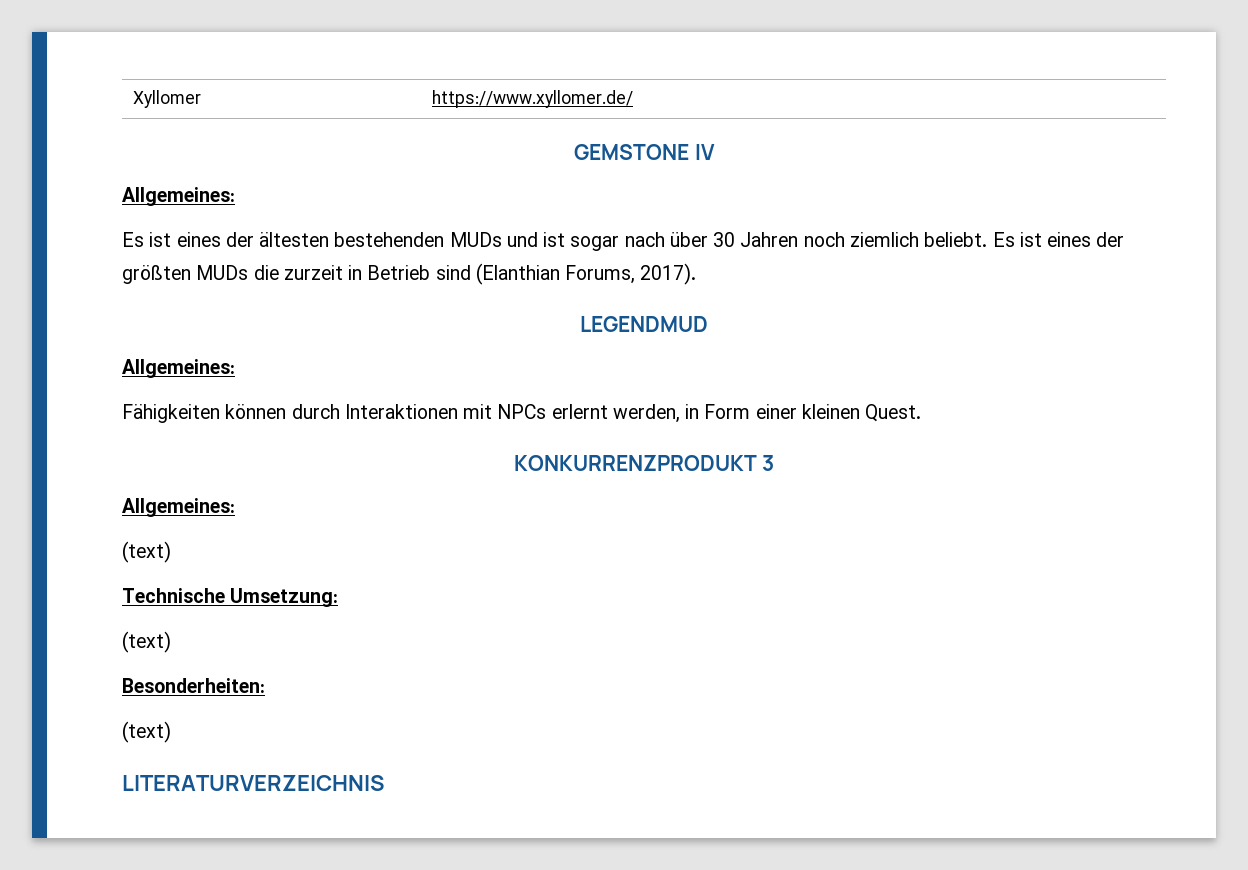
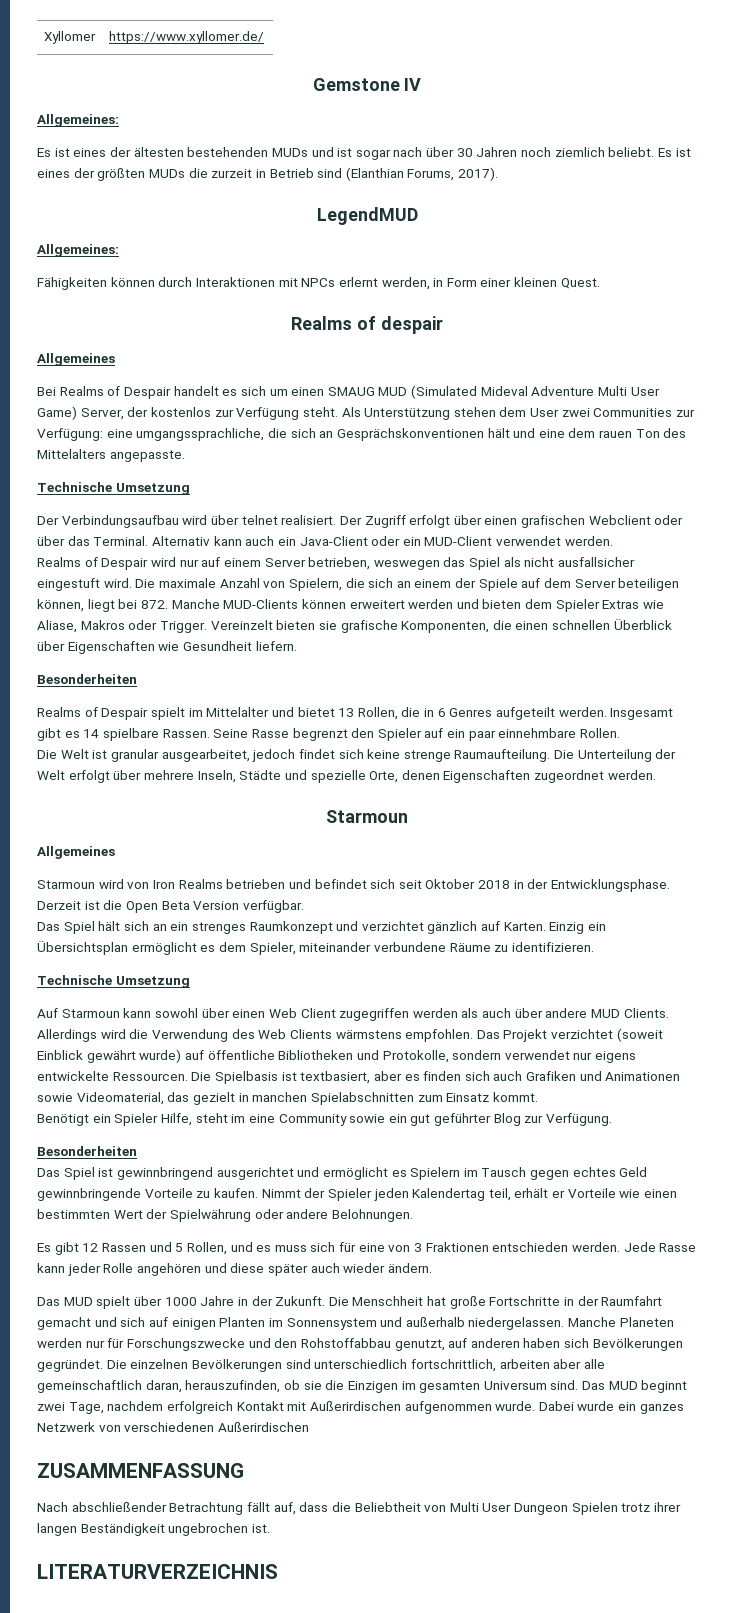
- GEMSTONE IV
+ Gemstone IV
- LEGENDMUD
+ LegendMUD
- KONKURRENZPRODUKT 3
- Allgemeines:
- (text)
- Technische Umsetzung:
- (text)
- Besonderheiten:
- (text)
+ Realms of despair
+ Allgemeines
+ Bei Realms of Despair handelt es sich um einen SMAUG MUD (Simulated Mideval Adventure Multi User Game) Server, der kostenlos zur Verfügung steht. Als Unterstützung stehen dem User zwei Communities zur Verfügung: eine umgangssprachliche, die sich an Gesprächskonventionen hält und eine dem rauen Ton des Mittelalters angepasste.
+ Technische Umsetzung
+ Der Verbindungsaufbau wird über telnet realisiert. Der Zugriff erfolgt über einen grafischen Webclient oder über das Terminal. Alternativ kann auch ein Java-Client oder ein MUD-Client verwendet werden.
+ Realms of Despair wird nur auf einem Server betrieben, weswegen das Spiel als nicht ausfallsicher eingestuft wird. Die maximale Anzahl von Spielern, die sich an einem der Spiele auf dem Server beteiligen können, liegt bei 872. Manche MUD-Clients können erweitert werden und bieten dem Spieler Extras wie Aliase, Makros oder Trigger. Vereinzelt bieten sie grafische Komponenten, die einen schnellen Überblick über Eigenschaften wie Gesundheit liefern.
+ Besonderheiten
+ Realms of Despair spielt im Mittelalter und bietet 13 Rollen, die in 6 Genres aufgeteilt werden. Insgesamt gibt es 14 spielbare Rassen. Seine Rasse begrenzt den Spieler auf ein paar einnehmbare Rollen.
+ Die Welt ist granular ausgearbeitet, jedoch findet sich keine strenge Raumaufteilung. Die Unterteilung der Welt erfolgt über mehrere Inseln, Städte und spezielle Orte, denen Eigenschaften zugeordnet werden.
+ Starmoun
+ Allgemeines
+ Starmoun wird von Iron Realms betrieben und befindet sich seit Oktober 2018 in der Entwicklungsphase. Derzeit ist die Open Beta Version verfügbar.
+ Das Spiel hält sich an ein strenges Raumkonzept und verzichtet gänzlich auf Karten. Einzig ein Übersichtsplan ermöglicht es dem Spieler, miteinander verbundene Räume zu identifizieren.
+ Technische Umsetzung
+ Auf Starmoun kann sowohl über einen Web Client zugegriffen werden als auch über andere MUD Clients. Allerdings wird die Verwendung des Web Clients wärmstens empfohlen. Das Projekt verzichtet (soweit Einblick gewährt wurde) auf öffentliche Bibliotheken und Protokolle, sondern verwendet nur eigens entwickelte Ressourcen. Die Spielbasis ist textbasiert, aber es finden sich auch Grafiken und Animationen sowie Videomaterial, das gezielt in manchen Spielabschnitten zum Einsatz kommt.
+ Benötigt ein Spieler Hilfe, steht im eine Community sowie ein gut geführter Blog zur Verfügung.
+ Besonderheiten
+ Das Spiel ist gewinnbringend ausgerichtet und ermöglicht es Spielern im Tausch gegen echtes Geld gewinnbringende Vorteile zu kaufen. Nimmt der Spieler jeden Kalendertag teil, erhält er Vorteile wie einen bestimmten Wert der Spielwährung oder andere Belohnungen.
+ Es gibt 12 Rassen und 5 Rollen, und es muss sich für eine von 3 Fraktionen entschieden werden. Jede Rasse kann jeder Rolle angehören und diese später auch wieder ändern.
+ Das MUD spielt über 1000 Jahre in der Zukunft. Die Menschheit hat große Fortschritte in der Raumfahrt gemacht und sich auf einigen Planten im Sonnensystem und außerhalb niedergelassen. Manche Planeten werden nur für Forschungszwecke und den Rohstoffabbau genutzt, auf anderen haben sich Bevölkerungen gegründet. Die einzelnen Bevölkerungen sind unterschiedlich fortschrittlich, arbeiten aber alle gemeinschaftlich daran, herauszufinden, ob sie die Einzigen im gesamten Universum sind. Das MUD beginnt zwei Tage, nachdem erfolgreich Kontakt mit Außerirdischen aufgenommen wurde. Dabei wurde ein ganzes Netzwerk von verschiedenen Außerirdischen
+ ZUSAMMENFASSUNG
+ Nach abschließender Betrachtung fällt auf, dass die Beliebtheit von Multi User Dungeon Spielen trotz ihrer langen Beständigkeit ungebrochen ist.

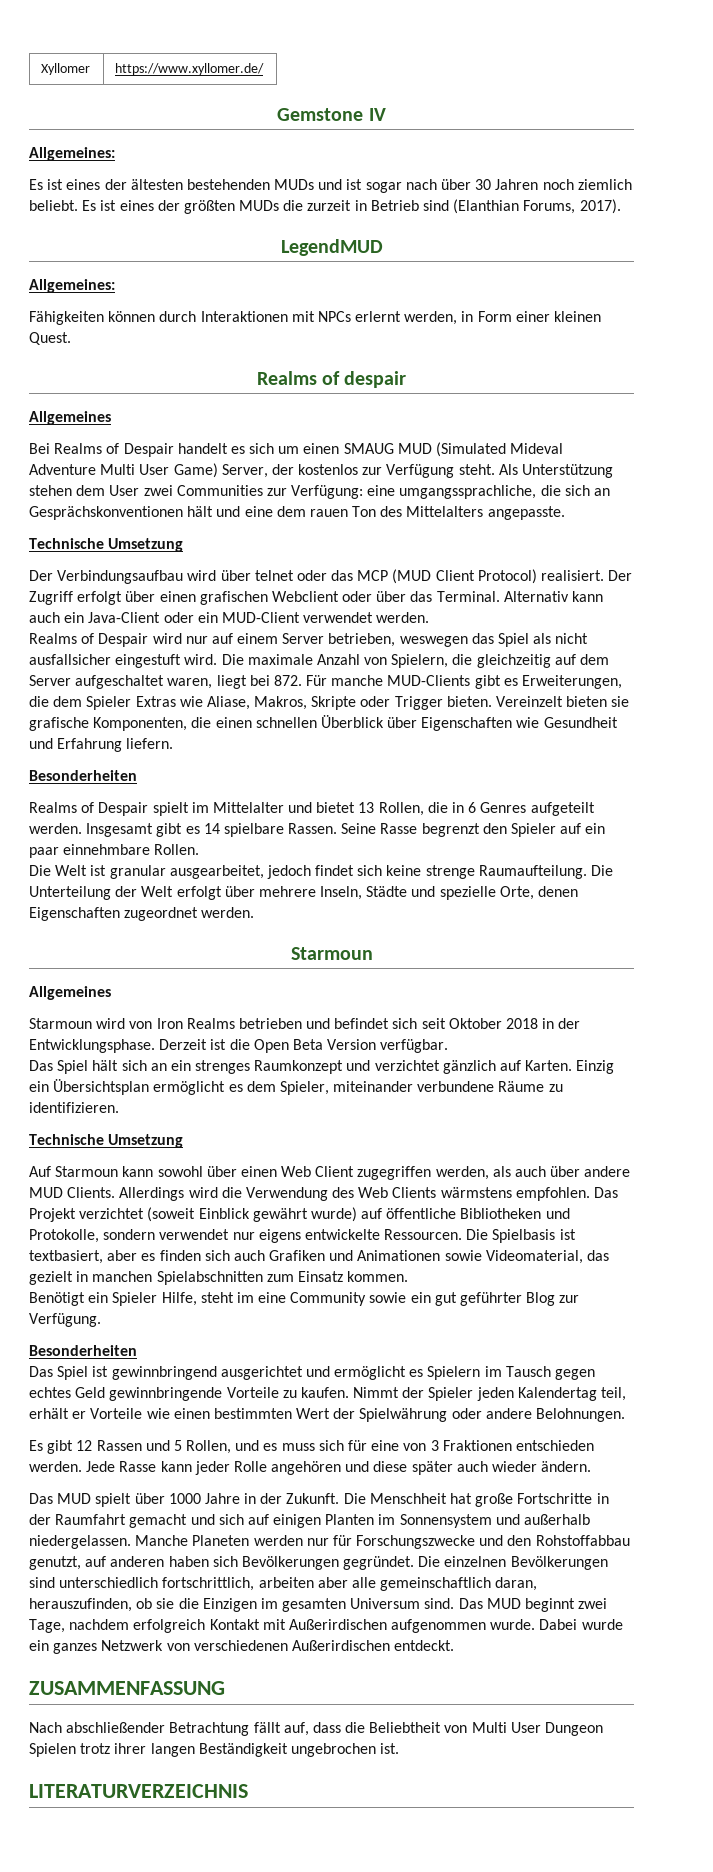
- Der Verbindungsaufbau wird über telnet realisiert.
+ Der Verbindungsaufbau wird über telnet oder das MCP (MUD Client Protocol) realisiert.
- Die maximale Anzahl von Spielern, die sich an einem der Spiele auf dem Server beteiligen können, liegt bei 872. Manche MUD-Clients können erweitert werden und bieten dem Spieler Extras wie Aliase, Makros oder Trigger.
+ Die maximale Anzahl von Spielern, die gleichzeitig auf dem Server aufgeschaltet waren, liegt bei 872. Für manche MUD-Clients gibt es Erweiterungen, die dem Spieler Extras wie Aliase, Makros, Skripte oder Trigger bieten.
- Vereinzelt bieten sie grafische Komponenten, die einen schnellen Überblick über Eigenschaften wie Gesundheit liefern.
+ Vereinzelt bieten sie grafische Komponenten, die einen schnellen Überblick über Eigenschaften wie Gesundheit und Erfahrung liefern.
- Auf Starmoun kann sowohl über einen Web Client zugegriffen werden als auch über andere MUD Clients.
+ Auf Starmoun kann sowohl über einen Web Client zugegriffen werden, als auch über andere MUD Clients.
- Die Spielbasis ist textbasiert, aber es finden sich auch Grafiken und Animationen sowie Videomaterial, das gezielt in manchen Spielabschnitten zum Einsatz kommt.
+ Die Spielbasis ist textbasiert, aber es finden sich auch Grafiken und Animationen sowie Videomaterial, das gezielt in manchen Spielabschnitten zum Einsatz kommen.
- Dabei wurde ein ganzes Netzwerk von verschiedenen Außerirdischen
+ Dabei wurde ein ganzes Netzwerk von verschiedenen Außerirdischen entdeckt.

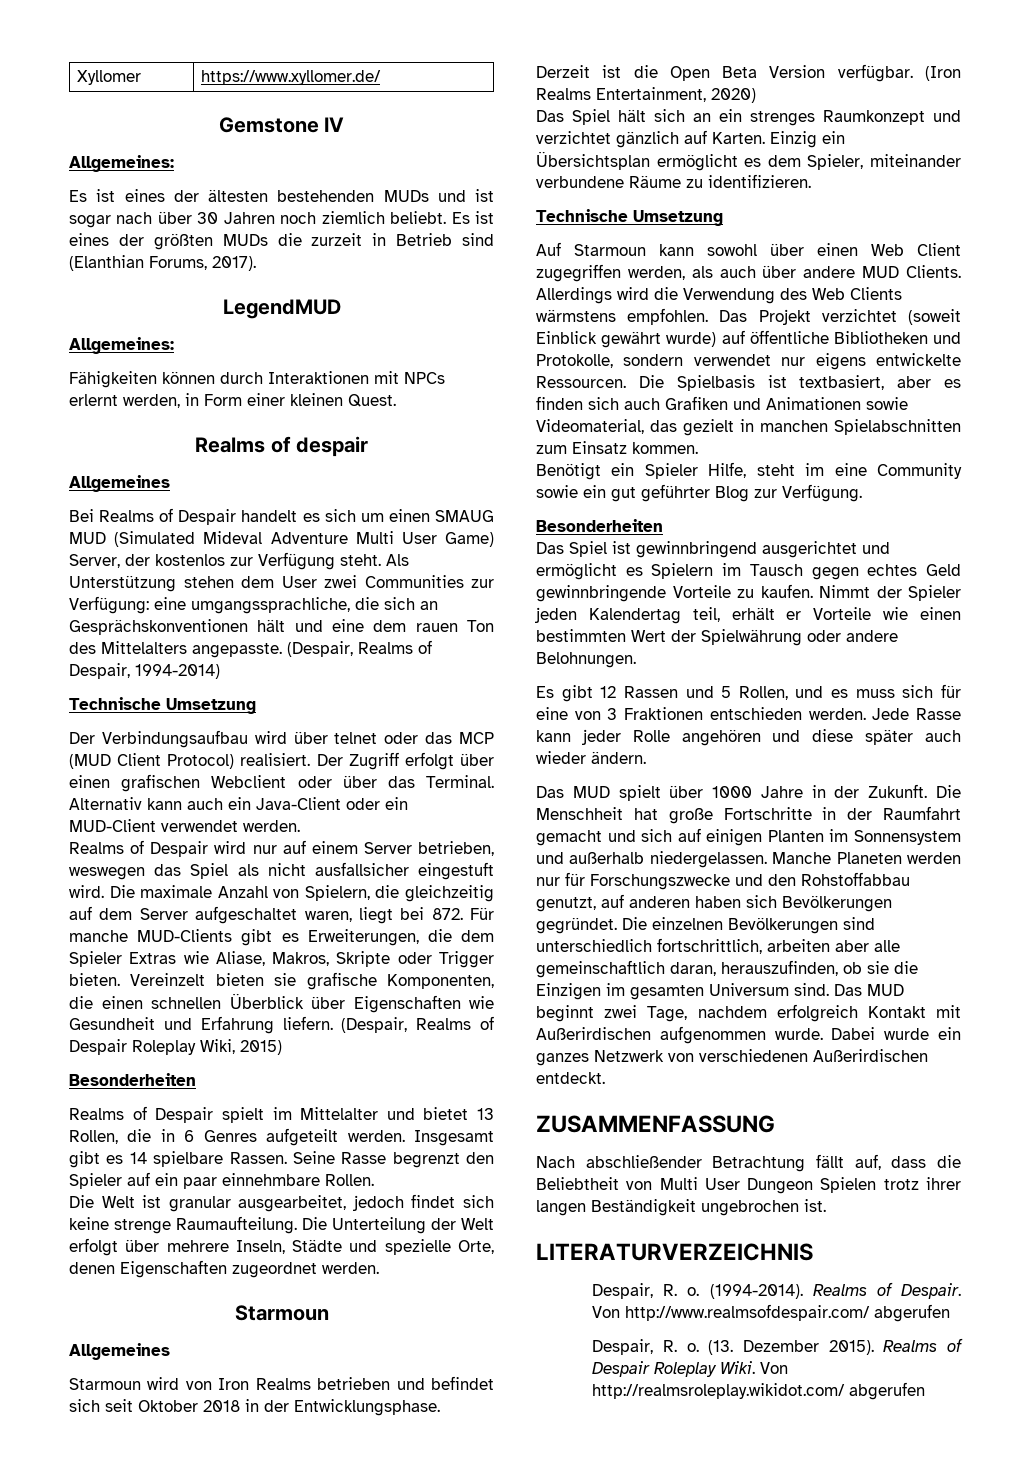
+ (Despair, Realms of Despair, 1994-2014)
+ (Despair, Realms of Despair Roleplay Wiki, 2015)
+ (Iron Realms Entertainment, 2020)
+ Despair, R. o. (1994-2014). Realms of Despair. Von http://www.realmsofdespair.com/ abgerufen
+ Despair, R. o. (13. Dezember 2015). Realms of Despair Roleplay Wiki. Von http://realmsroleplay.wikidot.com/ abgerufen

